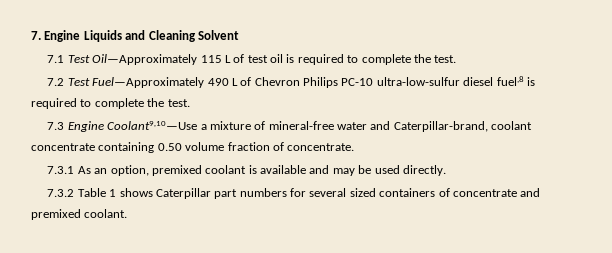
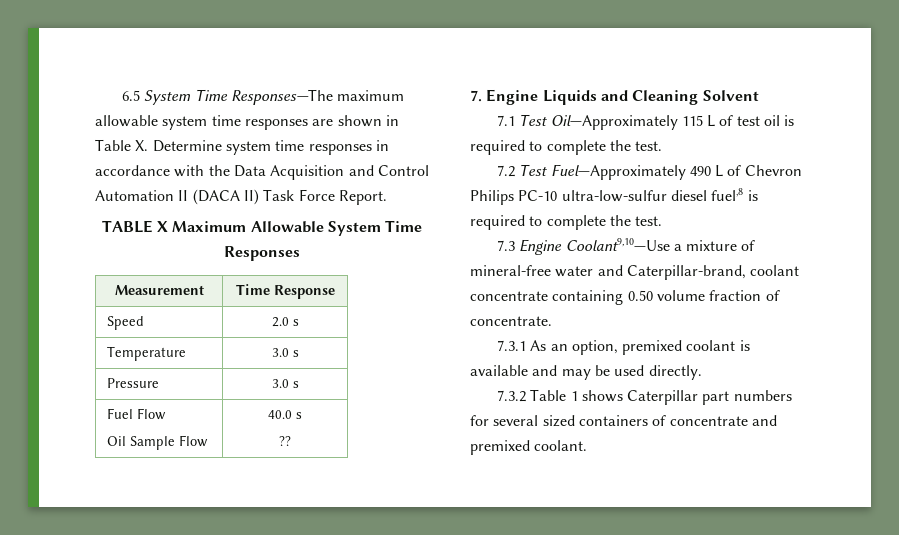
+ 6.5 System Time Responses—The maximum allowable system time responses are shown in Table X. Determine system time responses in accordance with the Data Acquisition and Control Automation II (DACA II) Task Force Report.
+ TABLE X Maximum Allowable System Time Responses
+ Measurement | Time Response
+ Speed | 2.0 s
+ Temperature | 3.0 s
+ Pressure | 3.0 s
+ Fuel Flow
+ Oil Sample Flow | 40.0 s
+ ??

